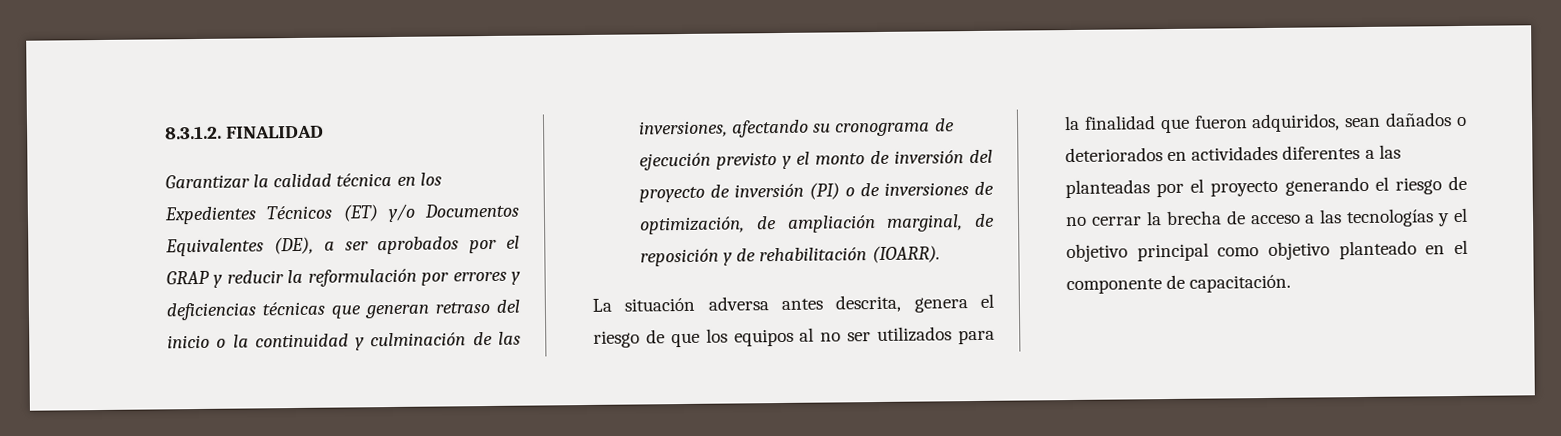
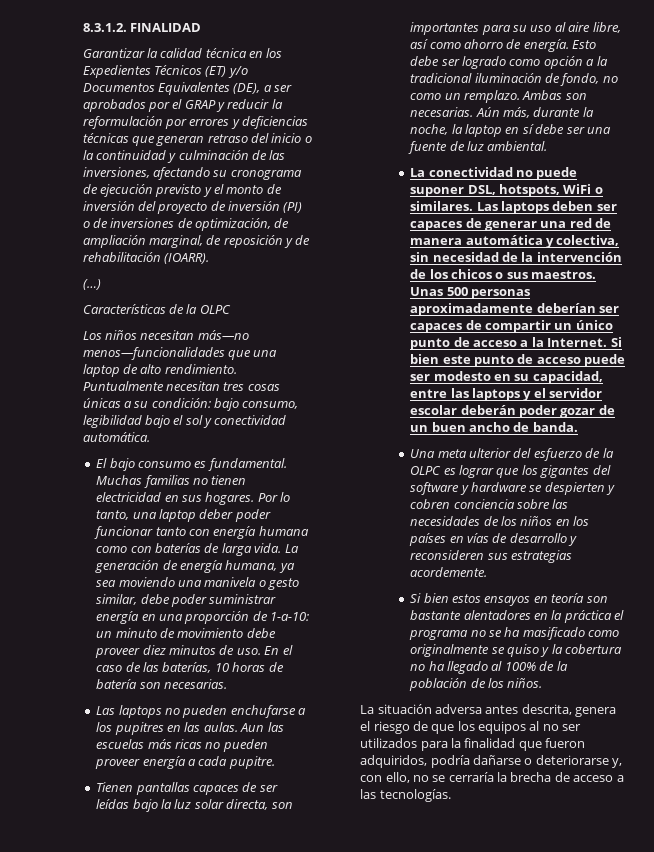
+ (…)
+ Características de la OLPC
+ Los niños necesitan más—no menos—funcionalidades que una laptop de alto rendimiento. Puntualmente necesitan tres cosas únicas a su condición: bajo consumo, legibilidad bajo el sol y conectividad automática.
+ El bajo consumo es fundamental. Muchas familias no tienen electricidad en sus hogares. Por lo tanto, una laptop deber poder funcionar tanto con energía humana como con baterías de larga vida. La generación de energía humana, ya sea moviendo una manivela o gesto similar, debe poder suministrar energía en una proporción de 1-a-10: un minuto de movimiento debe proveer diez minutos de uso. En el caso de las baterías, 10 horas de batería son necesarias.
+ Las laptops no pueden enchufarse a los pupitres en las aulas. Aun las escuelas más ricas no pueden proveer energía a cada pupitre.
+ Tienen pantallas capaces de ser leídas bajo la luz solar directa, son importantes para su uso al aire libre, así como ahorro de energía. Esto debe ser logrado como opción a la tradicional iluminación de fondo, no como un remplazo. Ambas son necesarias. Aún más, durante la noche, la laptop en sí debe ser una fuente de luz ambiental.
+ La conectividad no puede suponer DSL, hotspots, WiFi o similares. Las laptops deben ser capaces de generar una red de manera automática y colectiva, sin necesidad de la intervención de los chicos o sus maestros. Unas 500 personas aproximadamente deberían ser capaces de compartir un único punto de acceso a la Internet. Si bien este punto de acceso puede ser modesto en su capacidad, entre las laptops y el servidor escolar deberán poder gozar de un buen ancho de banda.
+ Una meta ulterior del esfuerzo de la OLPC es lograr que los gigantes del software y hardware se despierten y cobren conciencia sobre las necesidades de los niños en los países en vías de desarrollo y reconsideren sus estrategias acordemente.
+ Si bien estos ensayos en teoría son bastante alentadores en la práctica el programa no se ha masificado como originalmente se quiso y la cobertura no ha llegado al 100% de la población de los niños.
- La situación adversa antes descrita, genera el riesgo de que los equipos al no ser utilizados para la finalidad que fueron adquiridos, sean dañados o deteriorados en actividades diferentes a las planteadas por el proyecto generando el riesgo de no cerrar la brecha de acceso a las tecnologías y el objetivo principal como objetivo planteado en el componente de capacitación.
+ La situación adversa antes descrita, genera el riesgo de que los equipos al no ser utilizados para la finalidad que fueron adquiridos, podría dañarse o deteriorarse y, con ello, no se cerraría la brecha de acceso a las tecnologías.

